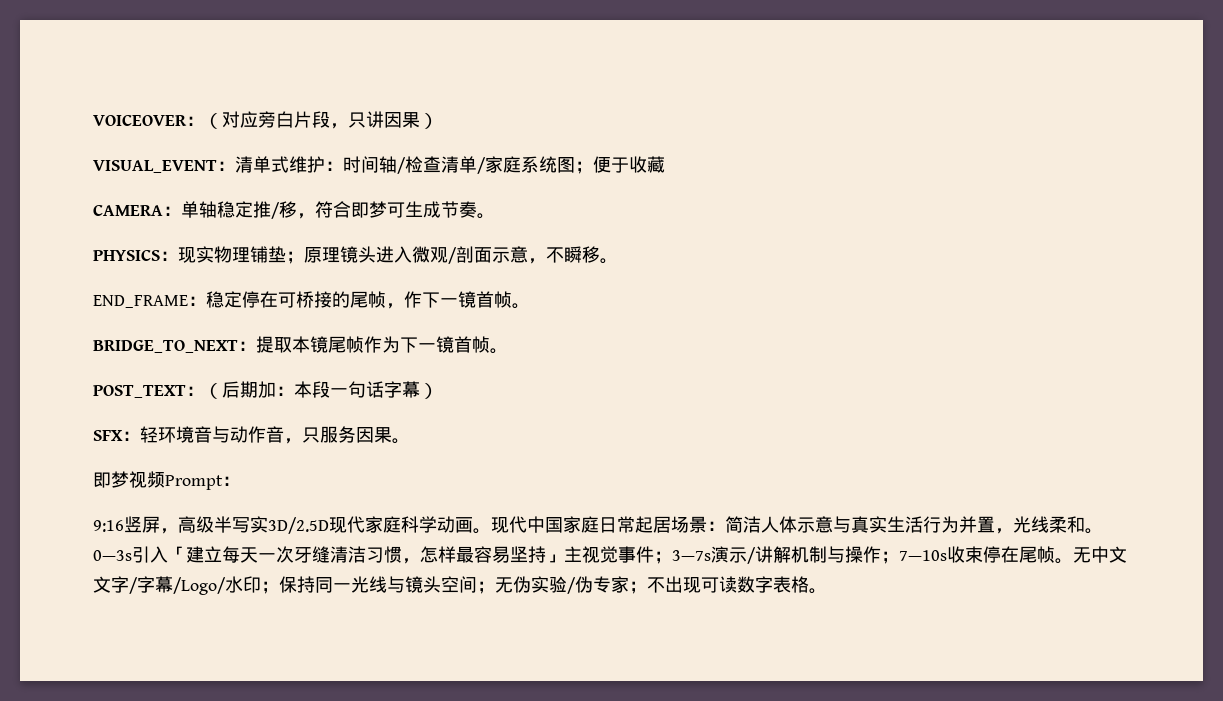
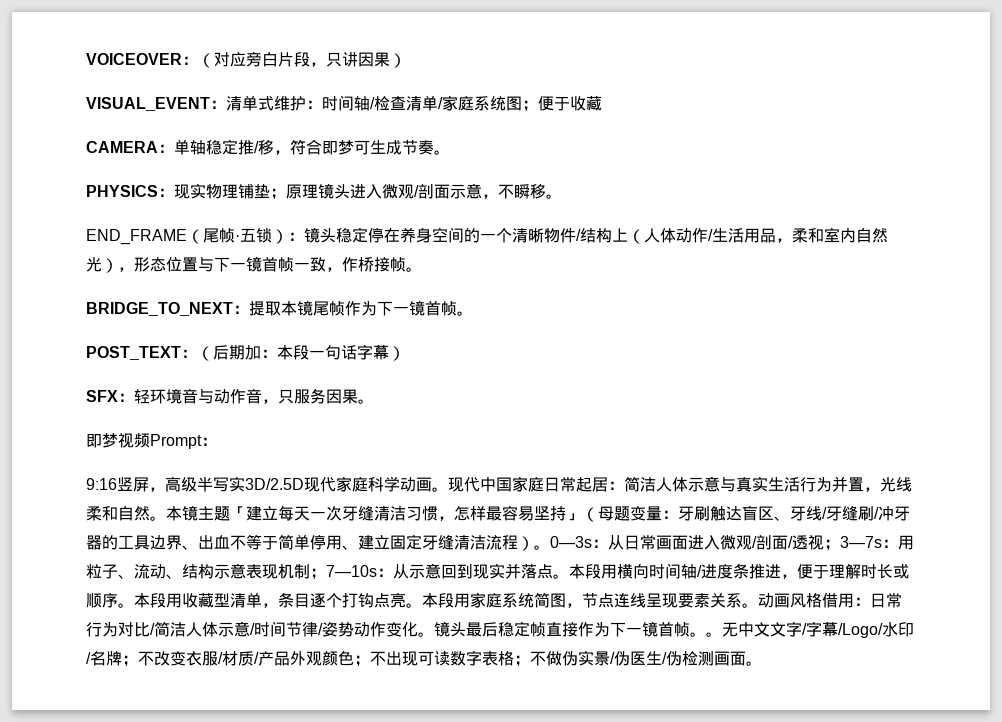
- END_FRAME：稳定停在可桥接的尾帧，作下一镜首帧。
+ END_FRAME（尾帧·五锁）：镜头稳定停在养身空间的一个清晰物件/结构上（人体动作/生活用品，柔和室内自然光），形态位置与下一镜首帧一致，作桥接帧。
- 现代中国家庭日常起居场景：简洁人体示意与真实生活行为并置，光线柔和。0—3s引入「建立每天一次牙缝清洁习惯，怎样最容易坚持」主视觉事件；3—7s演示/讲解机制与操作；7—10s收束停在尾帧。
+ 现代中国家庭日常起居：简洁人体示意与真实生活行为并置，光线柔和自然。本镜主题「建立每天一次牙缝清洁习惯，怎样最容易坚持」（母题变量：牙刷触达盲区、牙线/牙缝刷/冲牙器的工具边界、出血不等于简单停用、建立固定牙缝清洁流程）。0—3s：从日常画面进入微观/剖面/透视；3—7s：用粒子、流动、结构示意表现机制；7—10s：从示意回到现实并落点。本段用横向时间轴/进度条推进，便于理解时长或顺序。本段用收藏型清单，条目逐个打钩点亮。本段用家庭系统简图，节点连线呈现要素关系。动画风格借用：日常行为对比/简洁人体示意/时间节律/姿势动作变化。镜头最后稳定帧直接作为下一镜首帧。。
- 无中文文字/字幕/Logo/水印；保持同一光线与镜头空间；无伪实验/伪专家；不出现可读数字表格。
+ 无中文文字/字幕/Logo/水印/名牌；不改变衣服/材质/产品外观颜色；不出现可读数字表格；不做伪实景/伪医生/伪检测画面。

